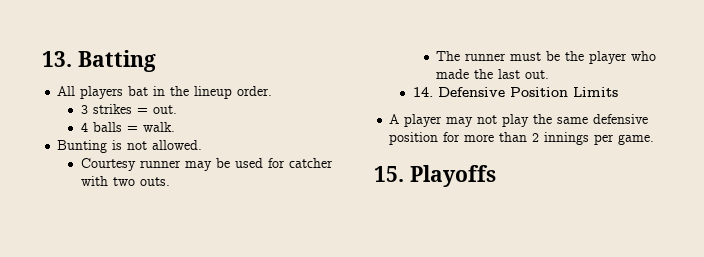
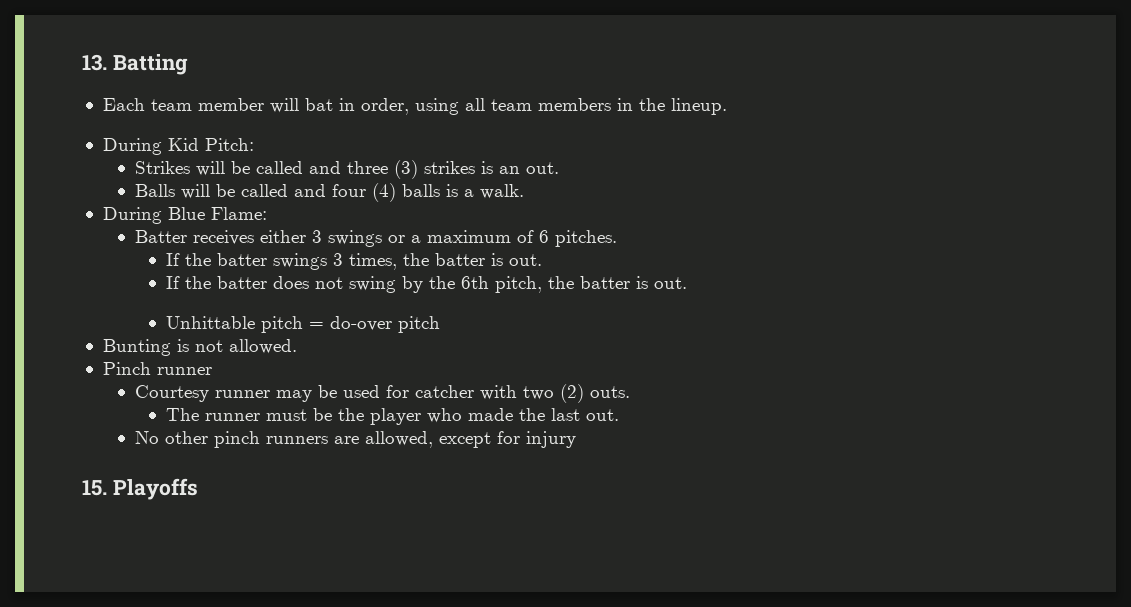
- All players bat in the lineup order.
- 3 strikes = out.
- 4 balls = walk.
+ Each team member will bat in order, using all team members in the lineup.
+ During Kid Pitch:
+ Strikes will be called and three (3) strikes is an out.
+ Balls will be called and four (4) balls is a walk.
+ During Blue Flame:
+ Batter receives either 3 swings or a maximum of 6 pitches.
+ If the batter swings 3 times, the batter is out.
+ If the batter does not swing by the 6th pitch, the batter is out.
+ Unhittable pitch = do‑over pitch
+ Pinch runner
- Courtesy runner may be used for catcher with two outs.
+ Courtesy runner may be used for catcher with two (2) outs.
- 14. Defensive Position Limits
- A player may not play the same defensive position for more than 2 innings per game.
+ No other pinch runners are allowed, except for injury

